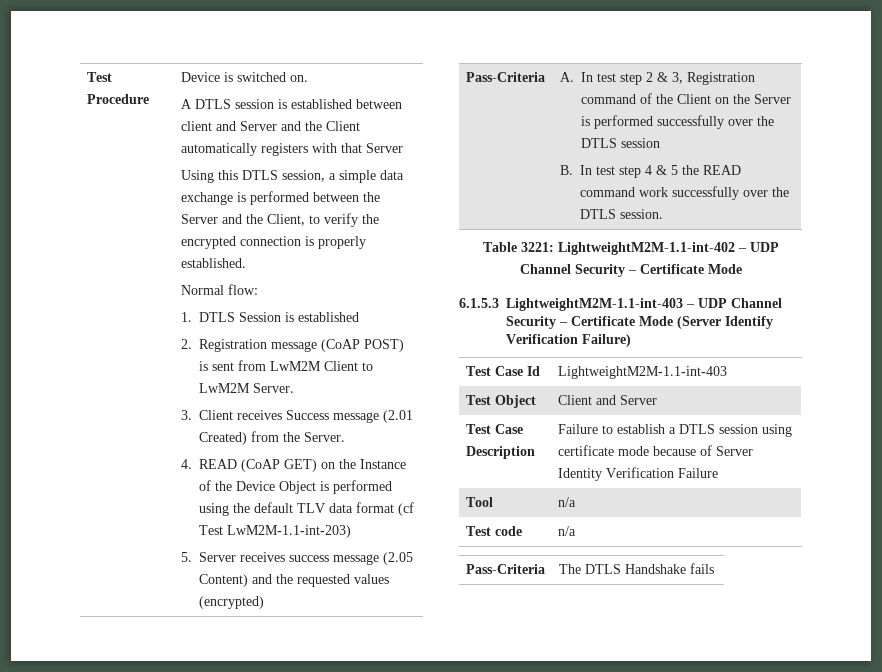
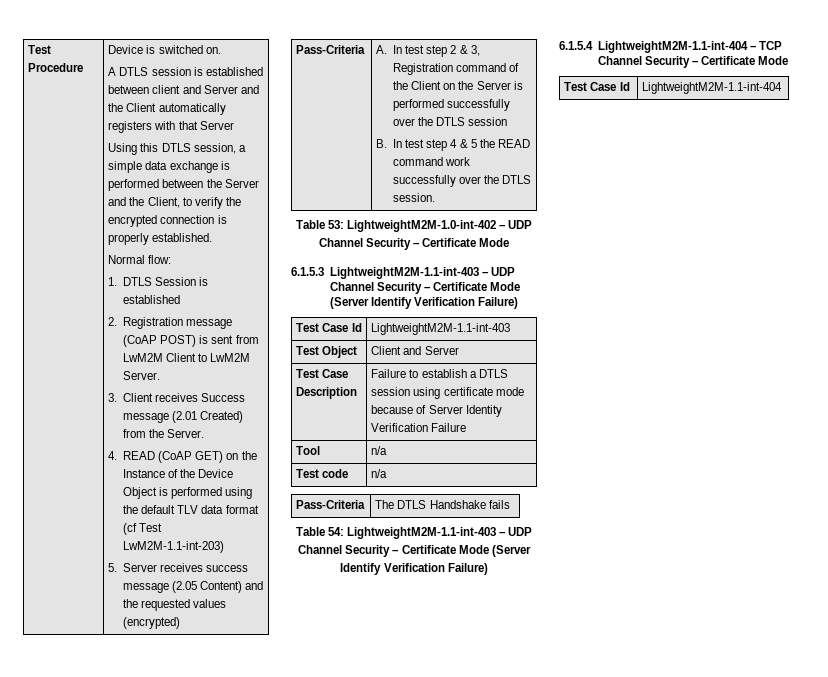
- Table 3221: LightweightM2M-1.1-int-402 – UDP Channel Security – Certificate Mode
+ Table 53: LightweightM2M-1.0-int-402 – UDP Channel Security – Certificate Mode
+ Table 54: LightweightM2M-1.1-int-403 – UDP Channel Security – Certificate Mode (Server Identify Verification Failure)
+ 6.1.5.4 LightweightM2M-1.1-int-404 – TCP Channel Security – Certificate Mode
+ Test Case Id | LightweightM2M-1.1-int-404

